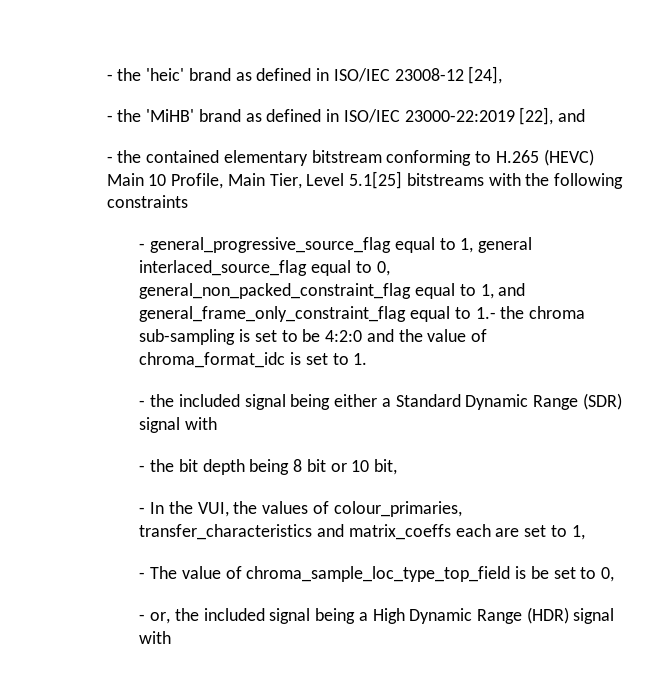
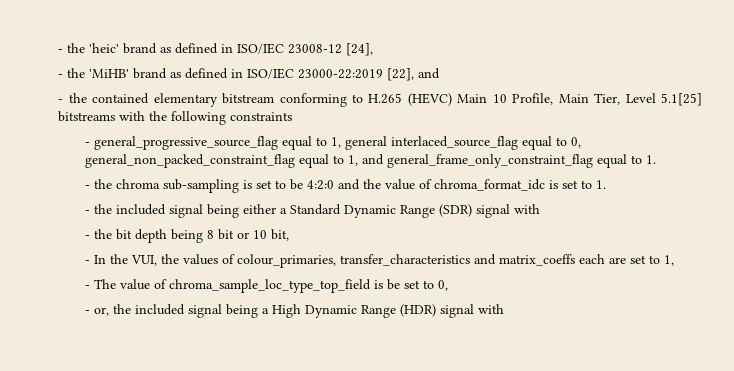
- - general_progressive_source_flag equal to 1, general interlaced_source_flag equal to 0, general_non_packed_constraint_flag equal to 1, and general_frame_only_constraint_flag equal to 1.- the chroma sub-sampling is set to be 4:2:0 and the value of chroma_format_idc is set to 1.
+ - general_progressive_source_flag equal to 1, general interlaced_source_flag equal to 0, general_non_packed_constraint_flag equal to 1, and general_frame_only_constraint_flag equal to 1.
+ - the chroma sub-sampling is set to be 4:2:0 and the value of chroma_format_idc is set to 1.

